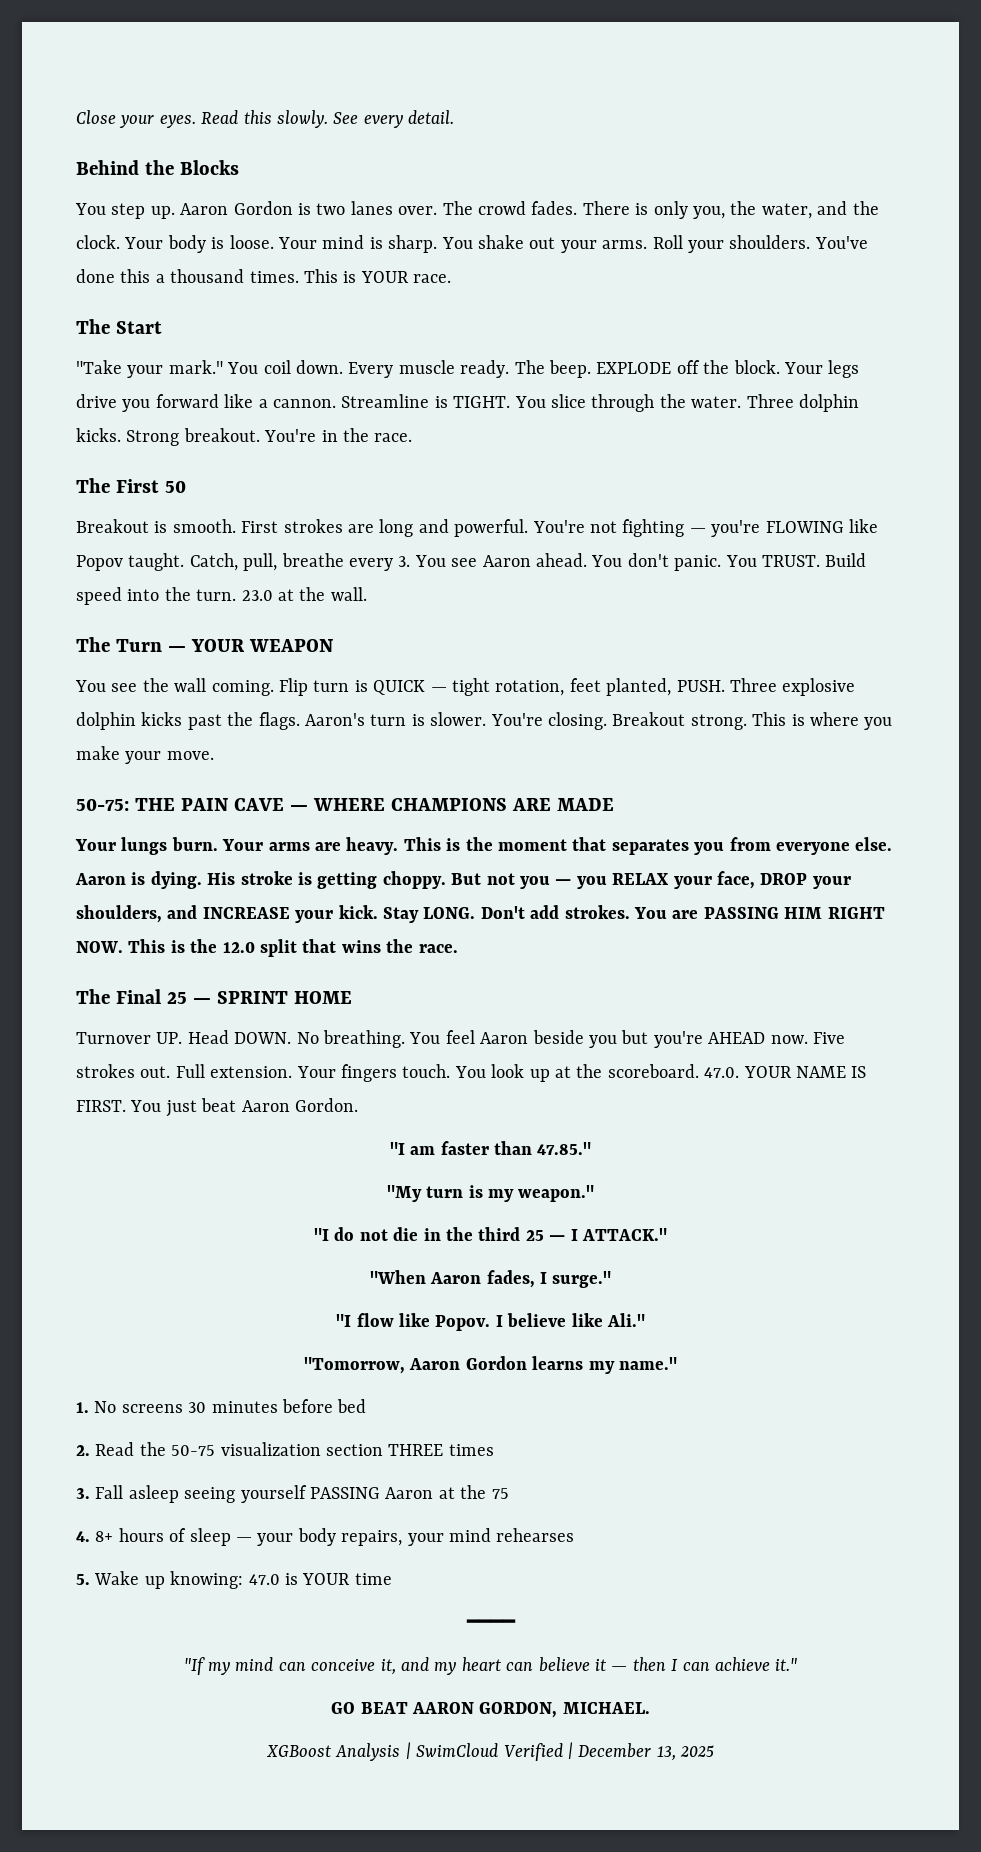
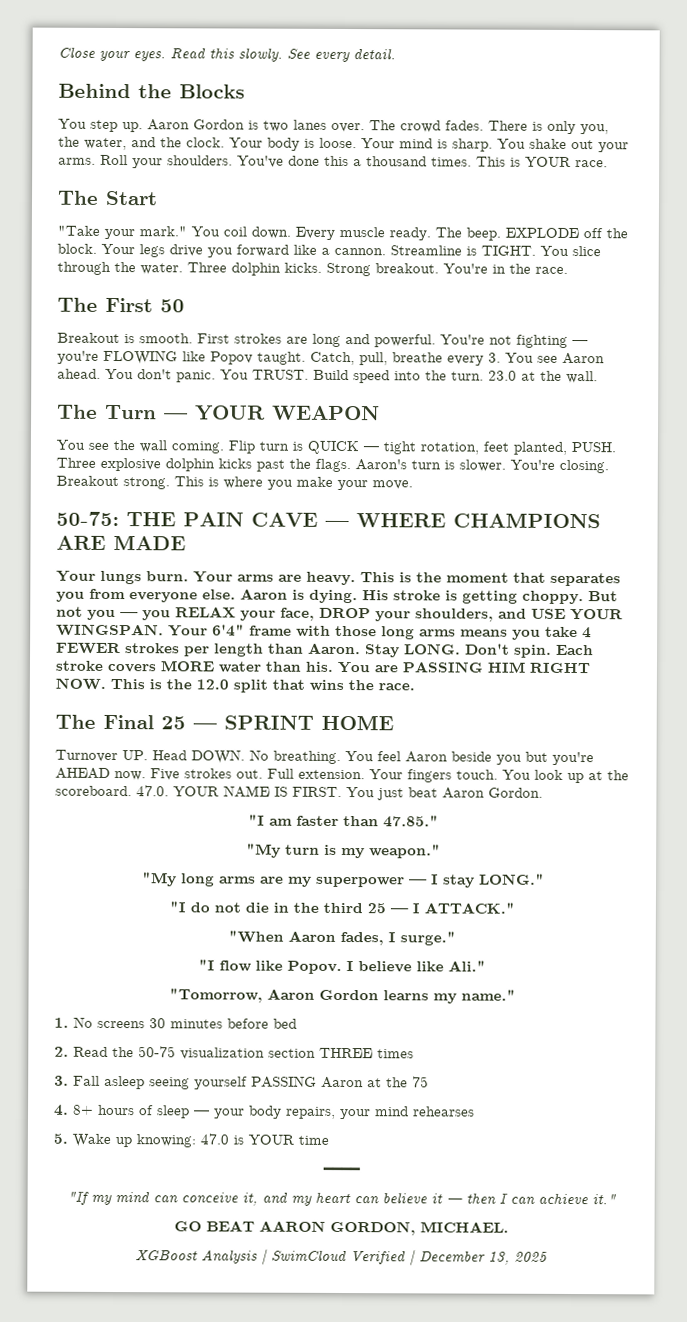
- But not you — you RELAX your face, DROP your shoulders, and INCREASE your kick. Stay LONG. Don't add strokes.
+ But not you — you RELAX your face, DROP your shoulders, and USE YOUR WINGSPAN. Your 6'4" frame with those long arms means you take 4 FEWER strokes per length than Aaron. Stay LONG. Don't spin. Each stroke covers MORE water than his.
+ "My long arms are my superpower — I stay LONG."

